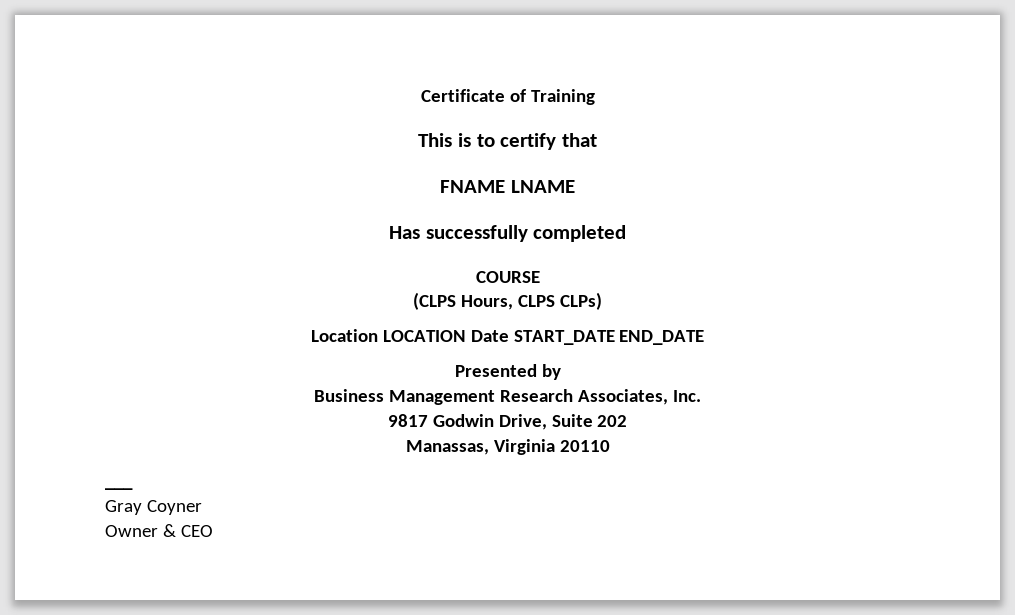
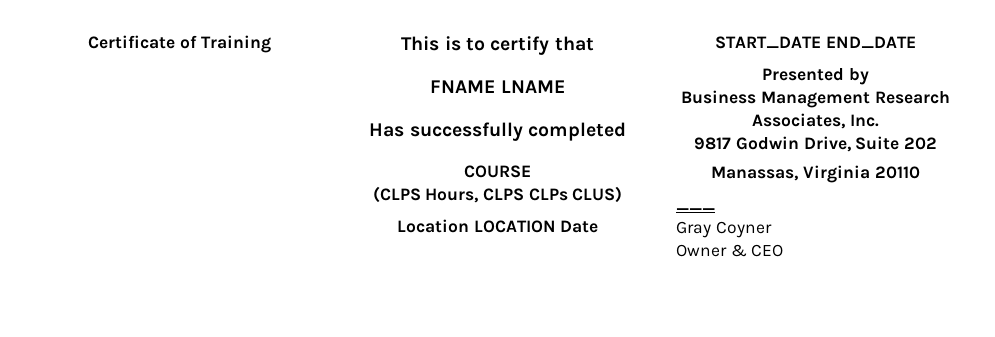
- (CLPS Hours, CLPS CLPs)
+ (CLPS Hours, CLPS CLPs CLUS)

